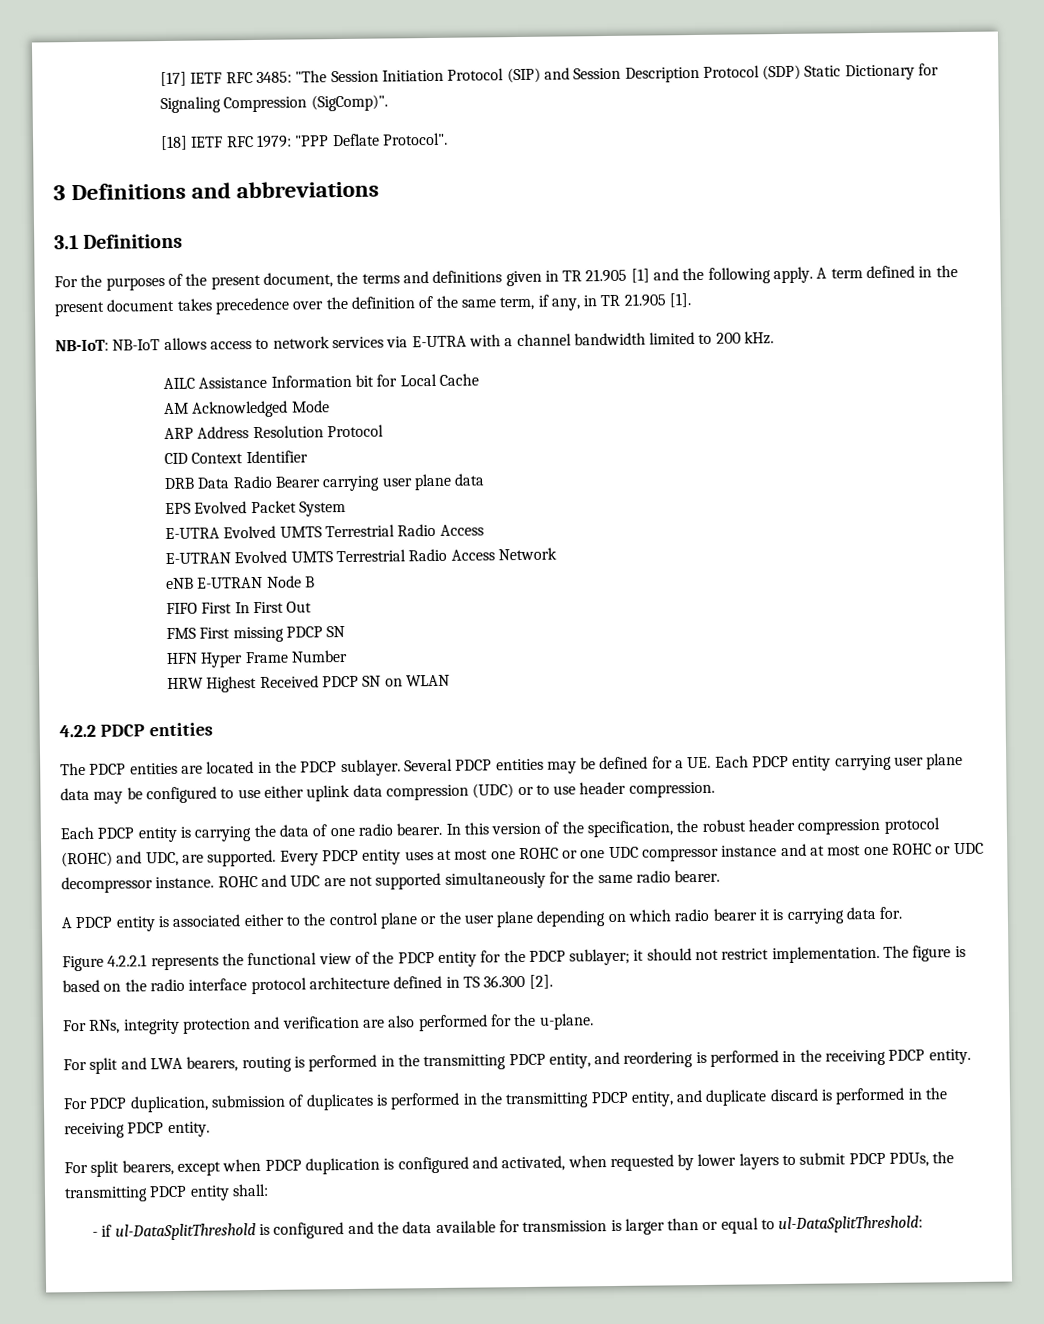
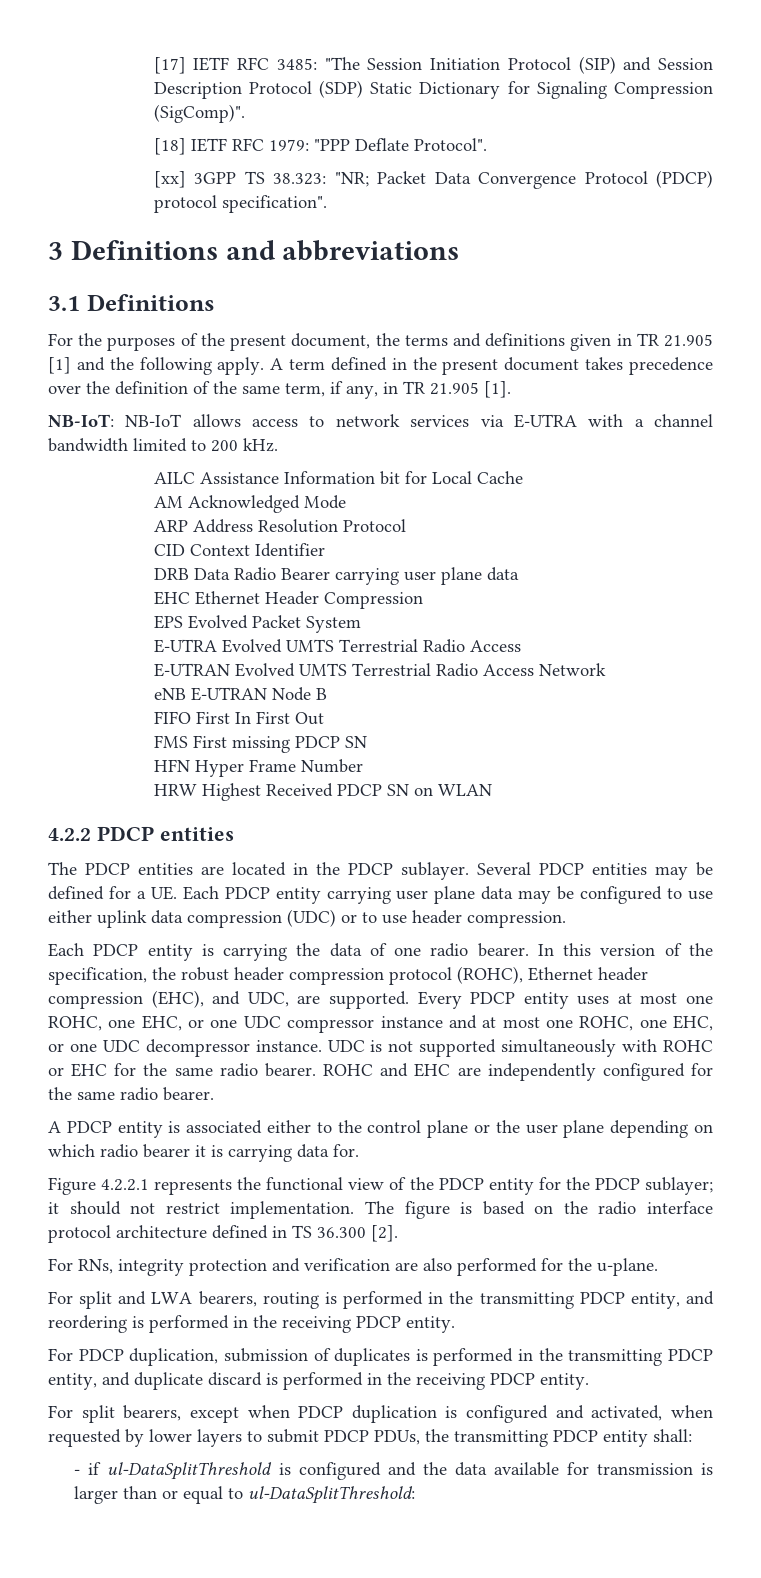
+ [xx] 3GPP TS 38.323: "NR; Packet Data Convergence Protocol (PDCP) protocol specification".
+ EHC Ethernet Header Compression
- In this version of the specification, the robust header compression protocol (ROHC) and UDC, are supported.
+ In this version of the specification, the robust header compression protocol (ROHC), Ethernet header compression (EHC), and UDC, are supported.
- Every PDCP entity uses at most one ROHC or one UDC compressor instance and at most one ROHC or UDC decompressor instance. ROHC and UDC are not supported simultaneously for the same radio bearer.
+ Every PDCP entity uses at most one ROHC, one EHC, or one UDC compressor instance and at most one ROHC, one EHC, or one UDC decompressor instance. UDC is not supported simultaneously with ROHC or EHC for the same radio bearer. ROHC and EHC are independently configured for the same radio bearer.

